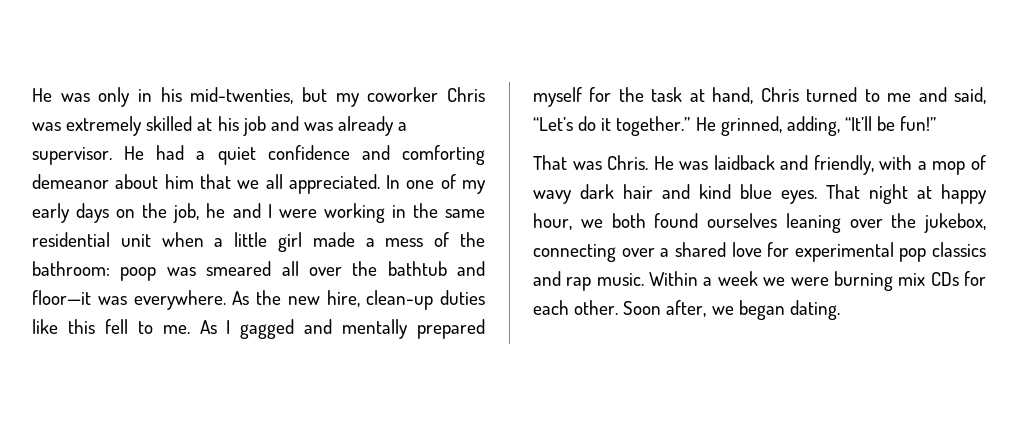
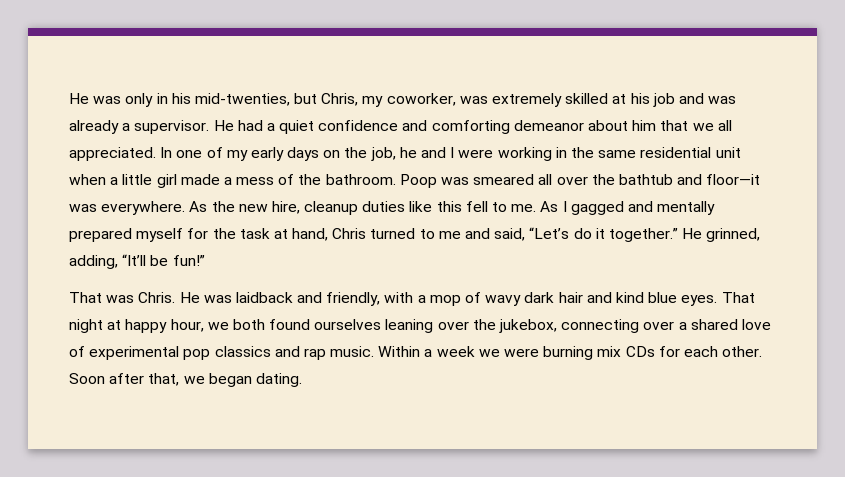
- He was only in his mid-twenties, but my coworker Chris was extremely skilled at his job and was already a supervisor.
+ He was only in his mid-twenties, but Chris, my coworker, was extremely skilled at his job and was already a supervisor.
- In one of my early days on the job, he and I were working in the same residential unit when a little girl made a mess of the bathroom: poop was smeared all over the bathtub and floor—it was everywhere.
+ In one of my early days on the job, he and I were working in the same residential unit when a little girl made a mess of the bathroom. Poop was smeared all over the bathtub and floor—it was everywhere.
- As the new hire, clean-up duties like this fell to me.
+ As the new hire, cleanup duties like this fell to me.
- That night at happy hour, we both found ourselves leaning over the jukebox, connecting over a shared love for experimental pop classics and rap music.
+ That night at happy hour, we both found ourselves leaning over the jukebox, connecting over a shared love of experimental pop classics and rap music.
- Soon after, we began dating.
+ Soon after that, we began dating.

